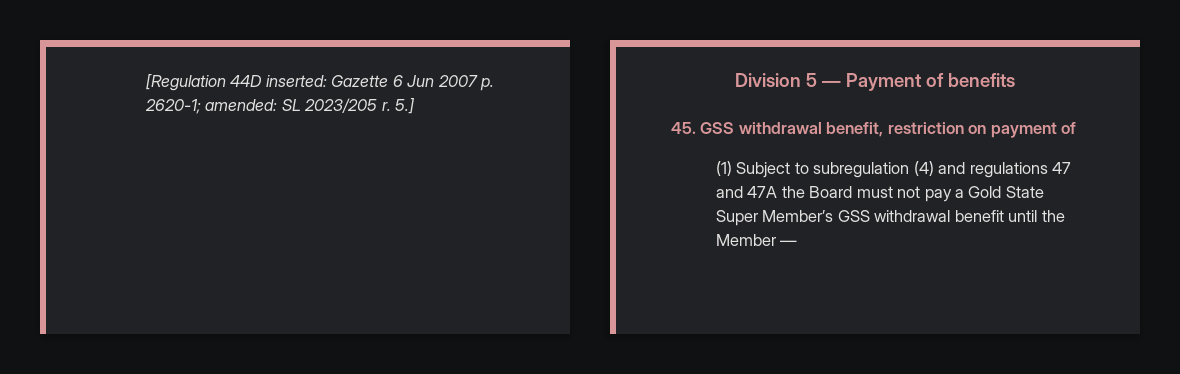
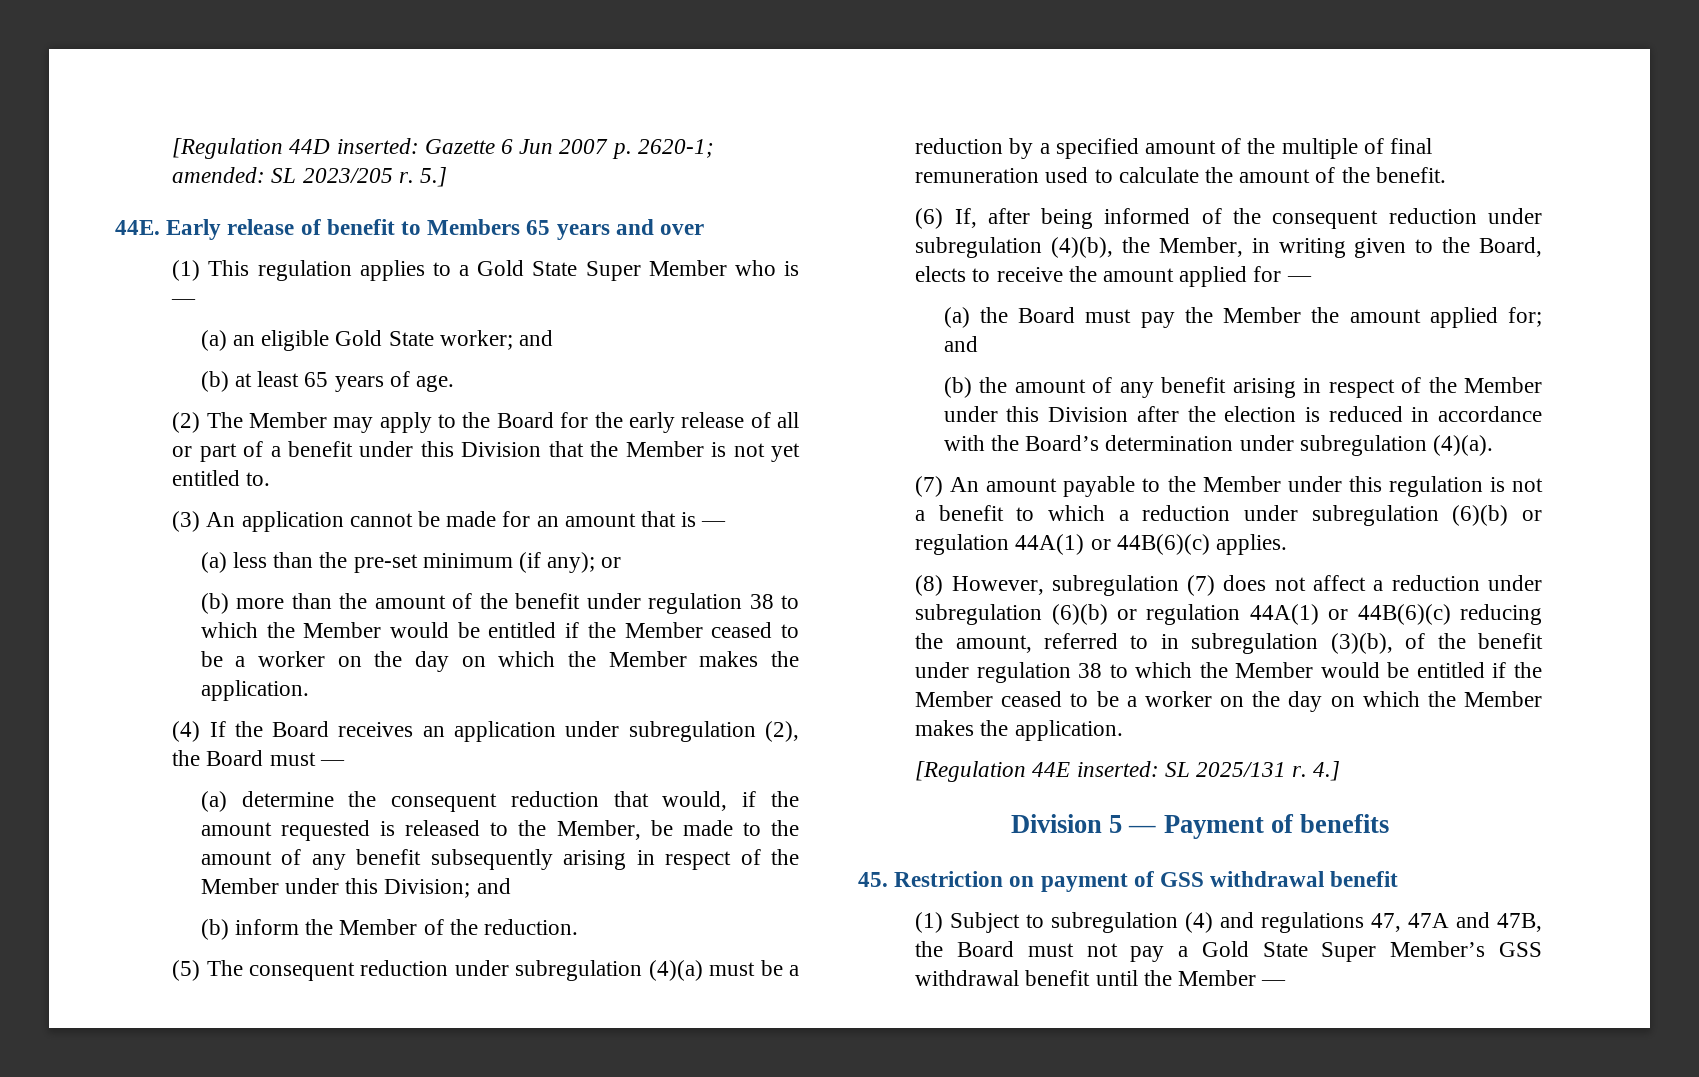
+ 44E. Early release of benefit to Members 65 years and over
+ (1) This regulation applies to a Gold State Super Member who is —
+ (a) an eligible Gold State worker; and
+ (b) at least 65 years of age.
+ (2) The Member may apply to the Board for the early release of all or part of a benefit under this Division that the Member is not yet entitled to.
+ (3) An application cannot be made for an amount that is —
+ (a) less than the pre-set minimum (if any); or
+ (b) more than the amount of the benefit under regulation 38 to which the Member would be entitled if the Member ceased to be a worker on the day on which the Member makes the application.
+ (4) If the Board receives an application under subregulation (2), the Board must —
+ (a) determine the consequent reduction that would, if the amount requested is released to the Member, be made to the amount of any benefit subsequently arising in respect of the Member under this Division; and
+ (b) inform the Member of the reduction.
+ (5) The consequent reduction under subregulation (4)(a) must be a reduction by a specified amount of the multiple of final remuneration used to calculate the amount of the benefit.
+ (6) If, after being informed of the consequent reduction under subregulation (4)(b), the Member, in writing given to the Board, elects to receive the amount applied for —
+ (a) the Board must pay the Member the amount applied for; and
+ (b) the amount of any benefit arising in respect of the Member under this Division after the election is reduced in accordance with the Board’s determination under subregulation (4)(a).
+ (7) An amount payable to the Member under this regulation is not a benefit to which a reduction under subregulation (6)(b) or regulation 44A(1) or 44B(6)(c) applies.
+ (8) However, subregulation (7) does not affect a reduction under subregulation (6)(b) or regulation 44A(1) or 44B(6)(c) reducing the amount, referred to in subregulation (3)(b), of the benefit under regulation 38 to which the Member would be entitled if the Member ceased to be a worker on the day on which the Member makes the application.
+ [Regulation 44E inserted: SL 2025/131 r. 4.]
- 45. GSS withdrawal benefit, restriction on payment of
+ 45. Restriction on payment of GSS withdrawal benefit
- (1) Subject to subregulation (4) and regulations 47 and 47A the Board must not pay a Gold State Super Member’s GSS withdrawal benefit until the Member —
+ (1) Subject to subregulation (4) and regulations 47, 47A and 47B, the Board must not pay a Gold State Super Member’s GSS withdrawal benefit until the Member —

